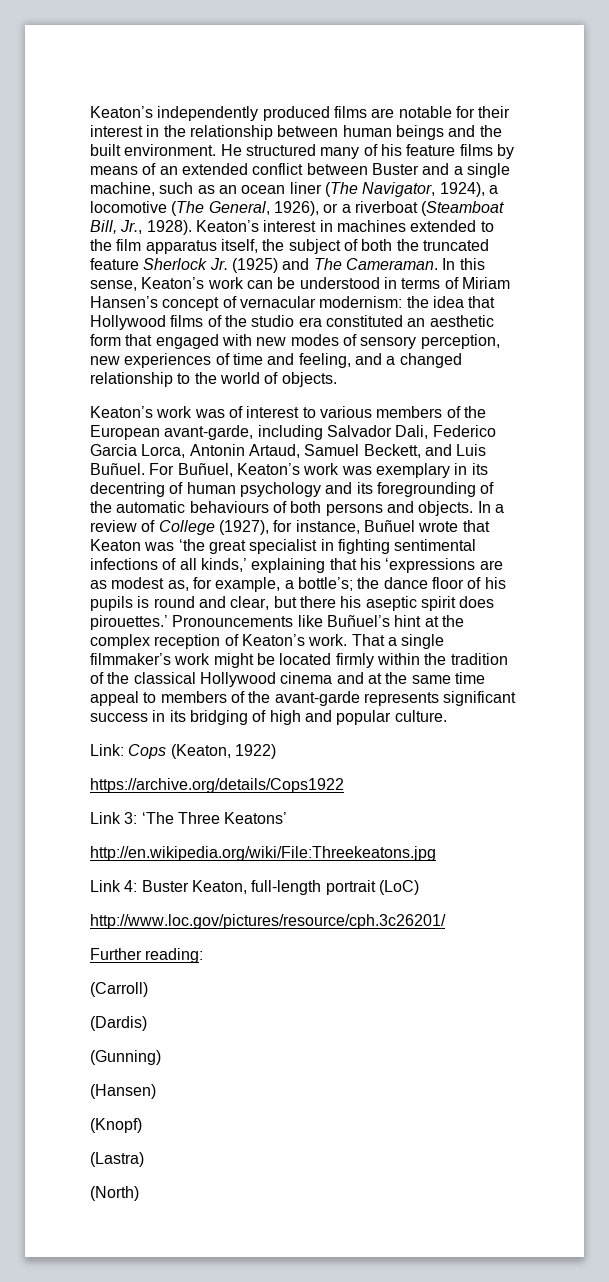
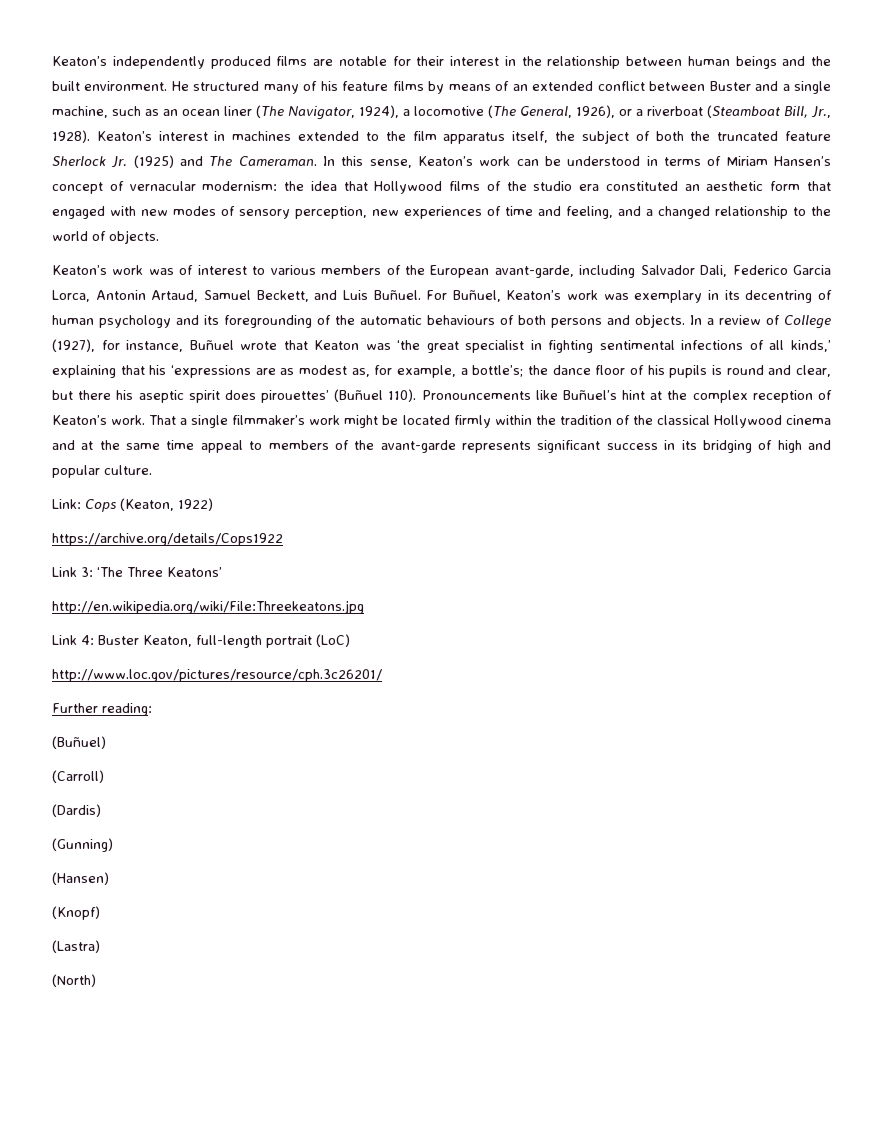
- In a review of College (1927), for instance, Buñuel wrote that Keaton was ‘the great specialist in fighting sentimental infections of all kinds,’ explaining that his ‘expressions are as modest as, for example, a bottle’s; the dance floor of his pupils is round and clear, but there his aseptic spirit does pirouettes.’
+ In a review of College (1927), for instance, Buñuel wrote that Keaton was ‘the great specialist in fighting sentimental infections of all kinds,’ explaining that his ‘expressions are as modest as, for example, a bottle’s; the dance floor of his pupils is round and clear, but there his aseptic spirit does pirouettes’ (Buñuel 110).
+ (Buñuel)

